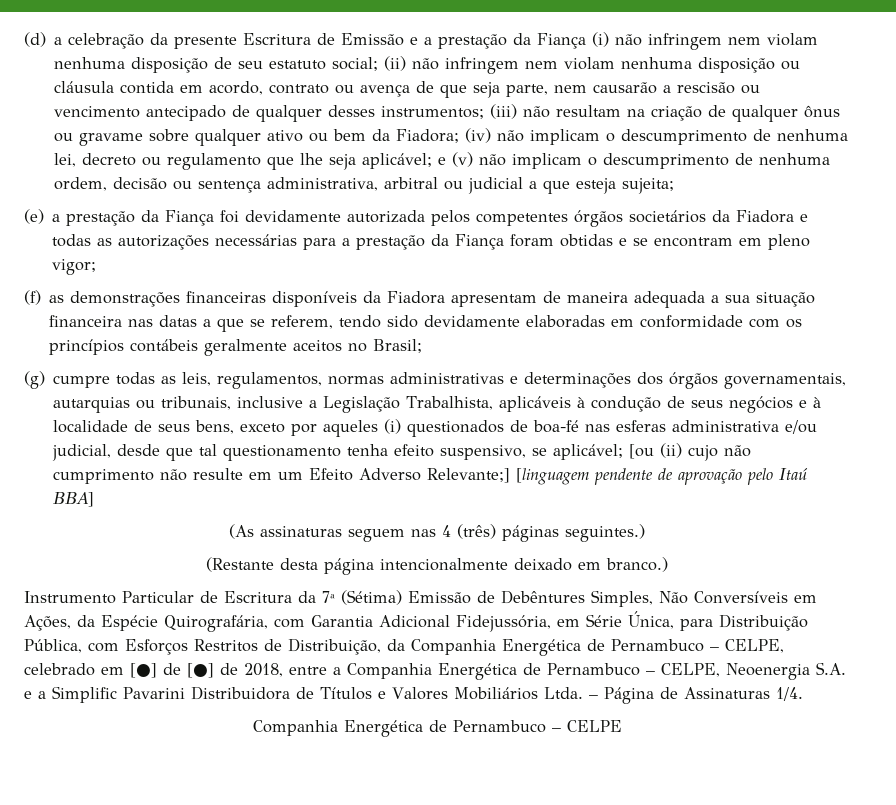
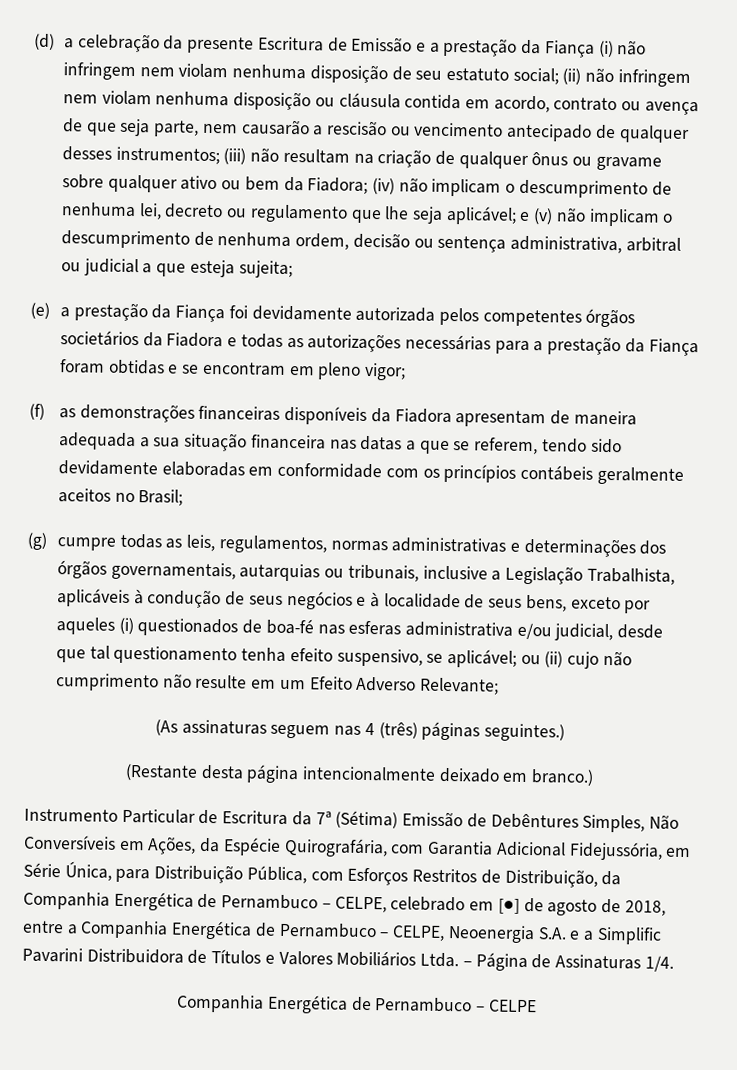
- [ou (ii) cujo não cumprimento não resulte em um Efeito Adverso Relevante;] [linguagem pendente de aprovação pelo Itaú BBA]
+ ou (ii) cujo não cumprimento não resulte em um Efeito Adverso Relevante;
- Instrumento Particular de Escritura da 7ª (Sétima) Emissão de Debêntures Simples, Não Conversíveis em Ações, da Espécie Quirografária, com Garantia Adicional Fidejussória, em Série Única, para Distribuição Pública, com Esforços Restritos de Distribuição, da Companhia Energética de Pernambuco – CELPE, celebrado em [●] de [●] de 2018, entre a Companhia Energética de Pernambuco – CELPE, Neoenergia S.A. e a Simplific Pavarini Distribuidora de Títulos e Valores Mobiliários Ltda.
+ Instrumento Particular de Escritura da 7ª (Sétima) Emissão de Debêntures Simples, Não Conversíveis em Ações, da Espécie Quirografária, com Garantia Adicional Fidejussória, em Série Única, para Distribuição Pública, com Esforços Restritos de Distribuição, da Companhia Energética de Pernambuco – CELPE, celebrado em [●] de agosto de 2018, entre a Companhia Energética de Pernambuco – CELPE, Neoenergia S.A. e a Simplific Pavarini Distribuidora de Títulos e Valores Mobiliários Ltda.

